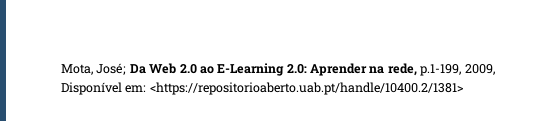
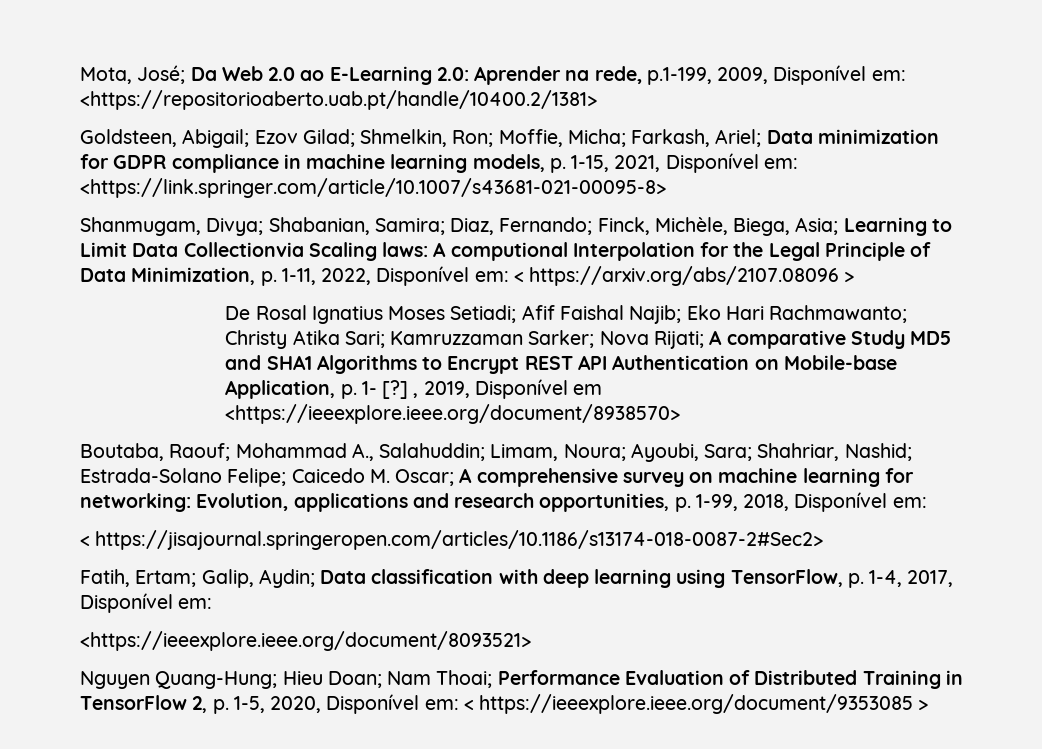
+ Goldsteen, Abigail; Ezov Gilad; Shmelkin, Ron; Moffie, Micha; Farkash, Ariel; Data minimization for GDPR compliance in machine learning models, p. 1-15, 2021, Disponível em: <https://link.springer.com/article/10.1007/s43681-021-00095-8>
+ Shanmugam, Divya; Shabanian, Samira; Diaz, Fernando; Finck, Michèle, Biega, Asia; Learning to Limit Data Collectionvia Scaling laws: A computional Interpolation for the Legal Principle of Data Minimization, p. 1-11, 2022, Disponível em: < https://arxiv.org/abs/2107.08096 >
+ De Rosal Ignatius Moses Setiadi; Afif Faishal Najib; Eko Hari Rachmawanto; Christy Atika Sari; Kamruzzaman Sarker; Nova Rijati; A comparative Study MD5 and SHA1 Algorithms to Encrypt REST API Authentication on Mobile-base Application, p. 1- [?] , 2019, Disponível em <https://ieeexplore.ieee.org/document/8938570>
+ Boutaba, Raouf; Mohammad A., Salahuddin; Limam, Noura; Ayoubi, Sara; Shahriar, Nashid; Estrada-Solano Felipe; Caicedo M. Oscar; A comprehensive survey on machine learning for networking: Evolution, applications and research opportunities, p. 1-99, 2018, Disponível em:
+ < https://jisajournal.springeropen.com/articles/10.1186/s13174-018-0087-2#Sec2>
+ Fatih, Ertam; Galip, Aydin; Data classification with deep learning using TensorFlow, p. 1-4, 2017, Disponível em:
+ <https://ieeexplore.ieee.org/document/8093521>
+ Nguyen Quang-Hung; Hieu Doan; Nam Thoai; Performance Evaluation of Distributed Training in TensorFlow 2, p. 1-5, 2020, Disponível em: < https://ieeexplore.ieee.org/document/9353085 >

